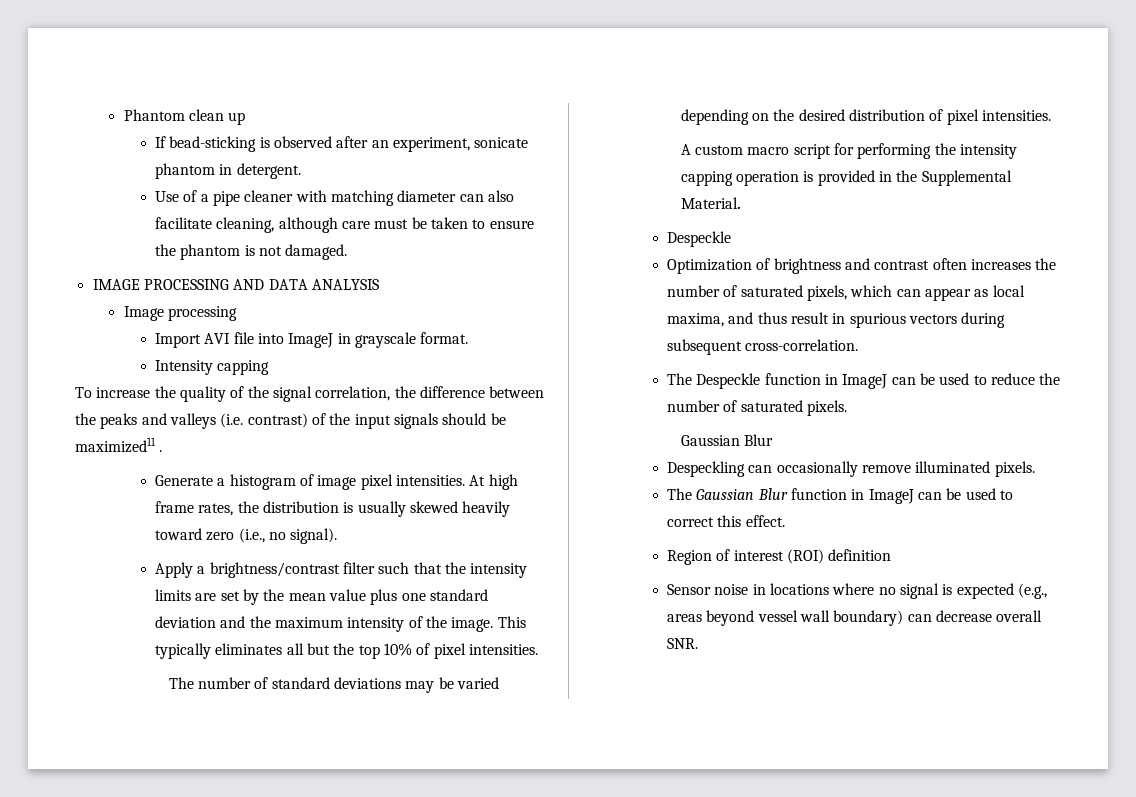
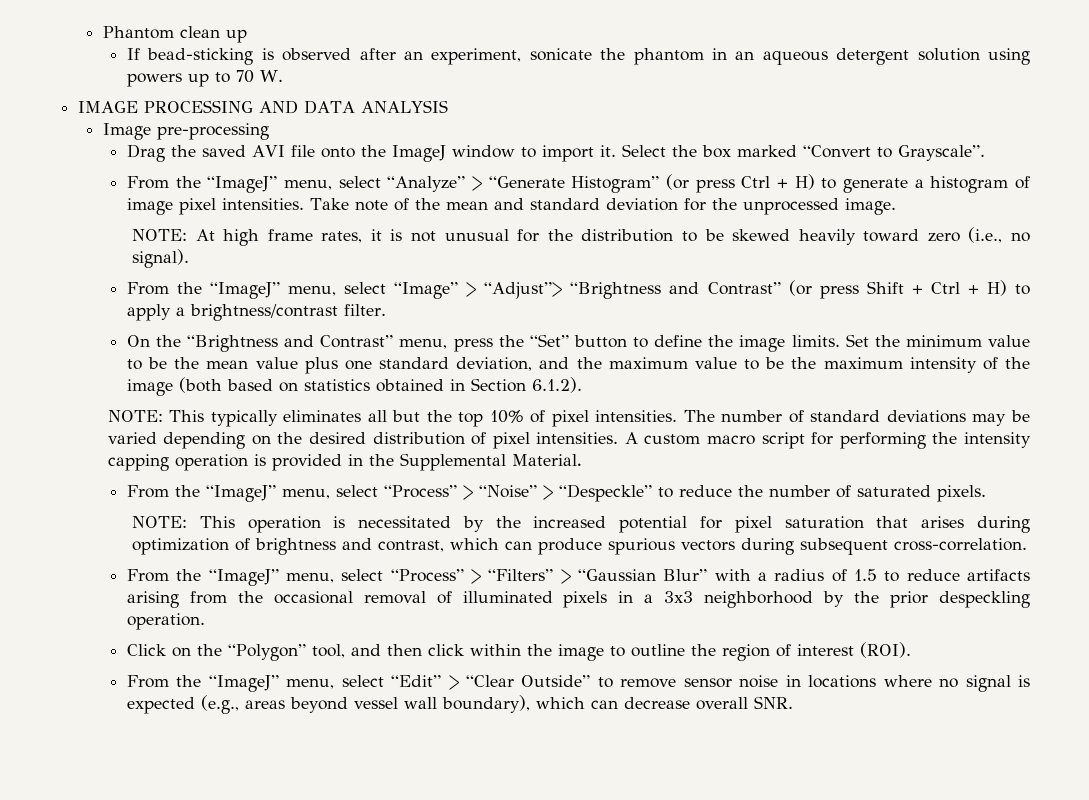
- If bead-sticking is observed after an experiment, sonicate phantom in detergent.
- Use of a pipe cleaner with matching diameter can also facilitate cleaning, although care must be taken to ensure the phantom is not damaged.
+ If bead-sticking is observed after an experiment, sonicate the phantom in an aqueous detergent solution using powers up to 70 W.
- Image processing
- Import AVI file into ImageJ in grayscale format.
- Intensity capping
- To increase the quality of the signal correlation, the difference between the peaks and valleys (i.e. contrast) of the input signals should be maximized11 .
- Generate a histogram of image pixel intensities.
+ Image pre-processing
+ Drag the saved AVI file onto the ImageJ window to import it. Select the box marked “Convert to Grayscale”.
+ From the “ImageJ” menu, select “Analyze” > “Generate Histogram” (or press Ctrl + H) to generate a histogram of image pixel intensities.
- At high frame rates, the distribution is usually skewed heavily toward zero (i.e., no signal).
+ Take note of the mean and standard deviation for the unprocessed image.
+ NOTE: At high frame rates, it is not unusual for the distribution to be skewed heavily toward zero (i.e., no signal).
- Apply a brightness/contrast filter such that the intensity limits are set by the mean value plus one standard deviation and the maximum intensity of the image. This typically eliminates all but the top 10% of pixel intensities.
- The number of standard deviations may be varied depending on the desired distribution of pixel intensities.
- A custom macro script for performing the intensity capping operation is provided in the Supplemental Material.
- Despeckle
- Optimization of brightness and contrast often increases the number of saturated pixels, which can appear as local maxima, and thus result in spurious vectors during subsequent cross-correlation.
- The Despeckle function in ImageJ can be used to reduce the number of saturated pixels.
- Gaussian Blur
- Despeckling can occasionally remove illuminated pixels.
- The Gaussian Blur function in ImageJ can be used to correct this effect.
- Region of interest (ROI) definition
- Sensor noise in locations where no signal is expected (e.g., areas beyond vessel wall boundary) can decrease overall SNR.
+ From the “ImageJ” menu, select “Image” > “Adjust”> “Brightness and Contrast” (or press Shift + Ctrl + H) to apply a brightness/contrast filter.
+ On the “Brightness and Contrast” menu, press the “Set” button to define the image limits. Set the minimum value to be the mean value plus one standard deviation, and the maximum value to be the maximum intensity of the image (both based on statistics obtained in Section 6.1.2).
+ NOTE: This typically eliminates all but the top 10% of pixel intensities. The number of standard deviations may be varied depending on the desired distribution of pixel intensities. A custom macro script for performing the intensity capping operation is provided in the Supplemental Material.
+ From the “ImageJ” menu, select “Process” > “Noise” > “Despeckle” to reduce the number of saturated pixels.
+ NOTE: This operation is necessitated by the increased potential for pixel saturation that arises during optimization of brightness and contrast, which can produce spurious vectors during subsequent cross-correlation.
+ From the “ImageJ” menu, select “Process” > “Filters” > “Gaussian Blur” with a radius of 1.5 to reduce artifacts arising from the occasional removal of illuminated pixels in a 3x3 neighborhood by the prior despeckling operation.
+ Click on the “Polygon” tool, and then click within the image to outline the region of interest (ROI).
+ From the “ImageJ” menu, select “Edit” > “Clear Outside” to remove sensor noise in locations where no signal is expected (e.g., areas beyond vessel wall boundary), which can decrease overall SNR.

